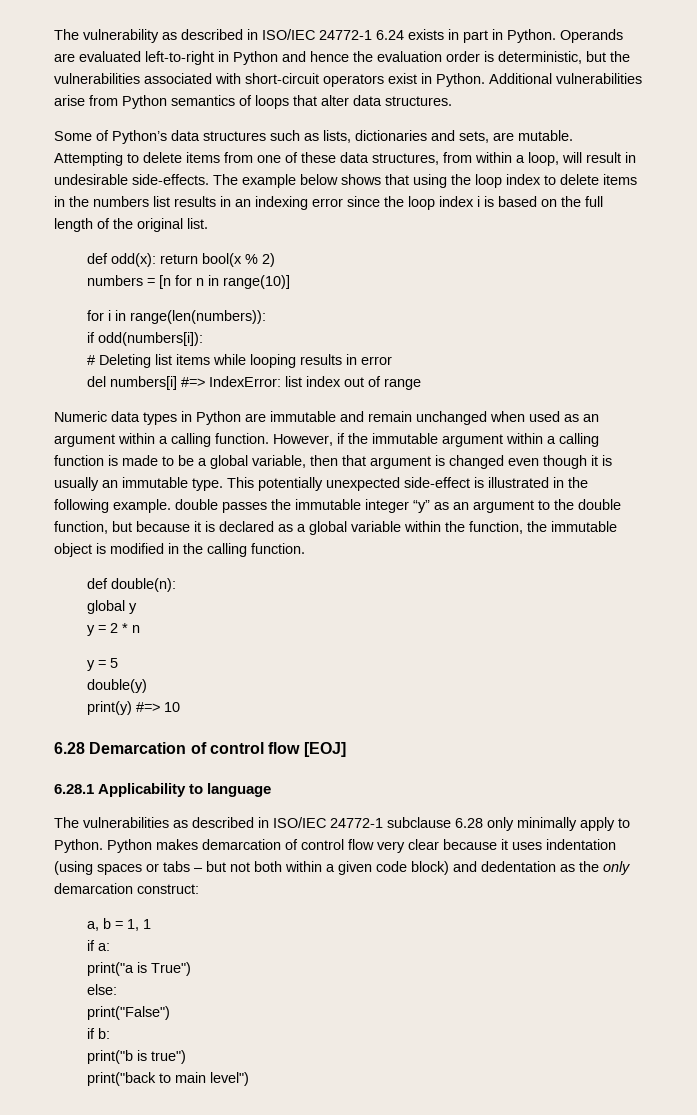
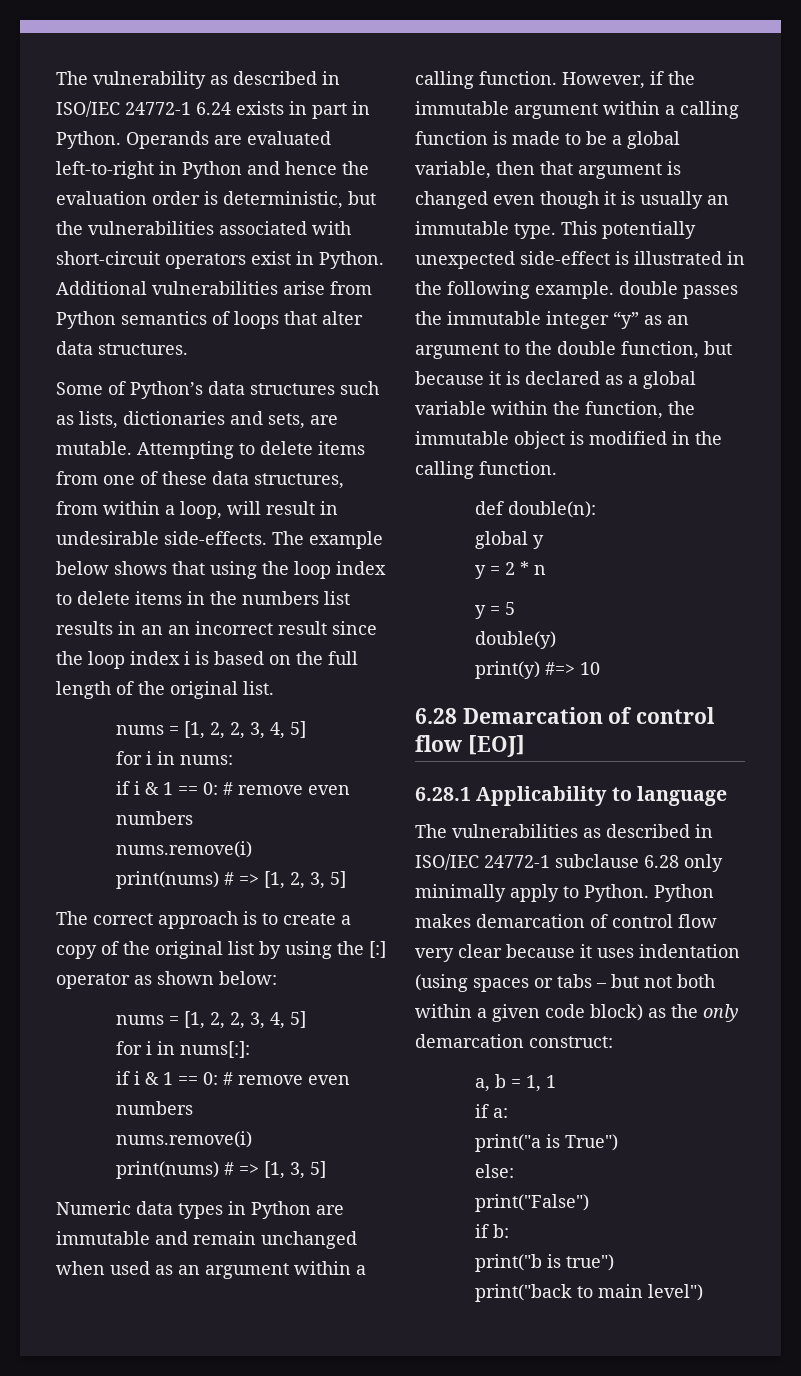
- The example below shows that using the loop index to delete items in the numbers list results in an indexing error since the loop index i is based on the full length of the original list.
- def odd(x): return bool(x % 2)
- numbers = [n for n in range(10)]
- for i in range(len(numbers)):
- if odd(numbers[i]):
- # Deleting list items while looping results in error
- del numbers[i] #=> IndexError: list index out of range
+ The example below shows that using the loop index to delete items in the numbers list results in an an incorrect result since the loop index i is based on the full length of the original list.
+ nums = [1, 2, 2, 3, 4, 5]
+ for i in nums:
+ if i & 1 == 0: # remove even numbers
+ nums.remove(i)
+ print(nums) # => [1, 2, 3, 5]
+ The correct approach is to create a copy of the original list by using the [:] operator as shown below:
+ nums = [1, 2, 2, 3, 4, 5]
+ for i in nums[:]:
+ if i & 1 == 0: # remove even numbers
+ nums.remove(i)
+ print(nums) # => [1, 3, 5]
- Python makes demarcation of control flow very clear because it uses indentation (using spaces or tabs – but not both within a given code block) and dedentation as the only demarcation construct:
+ Python makes demarcation of control flow very clear because it uses indentation (using spaces or tabs – but not both within a given code block) as the only demarcation construct:

